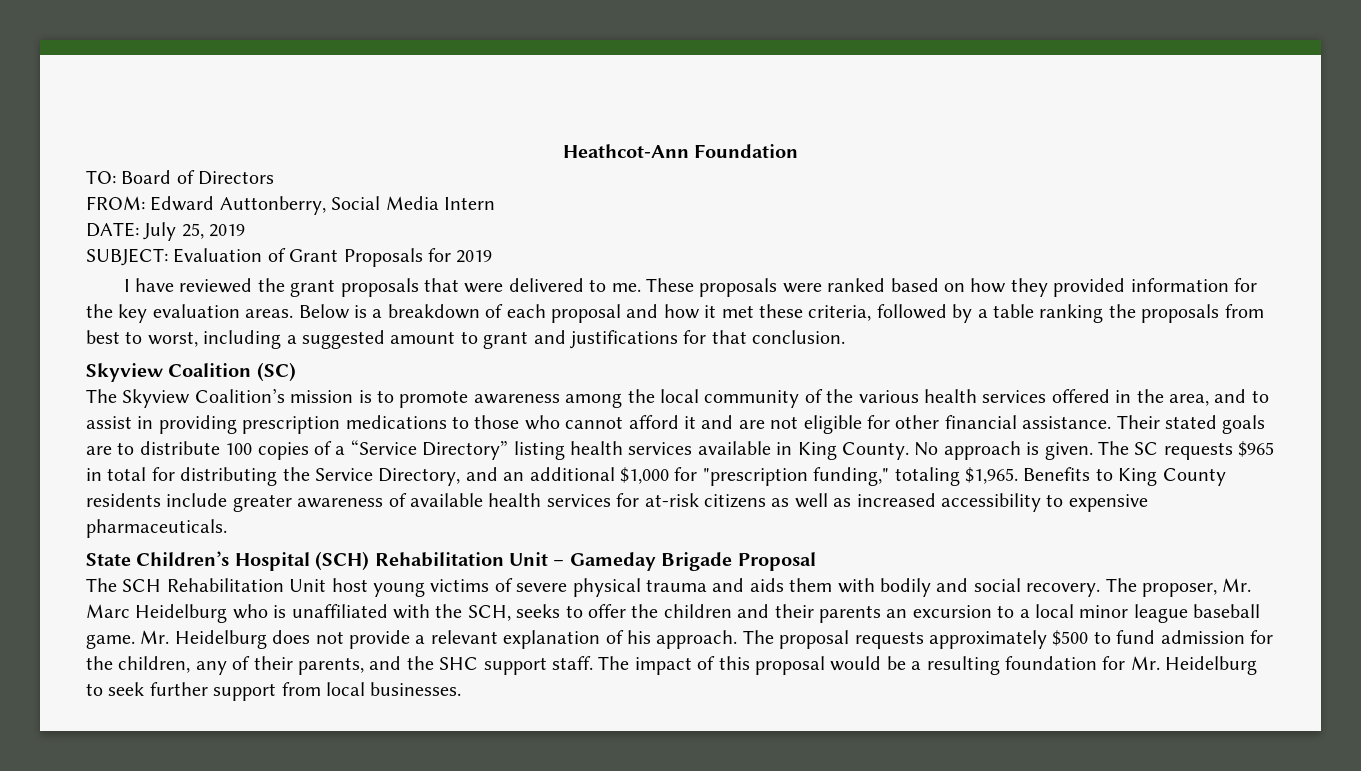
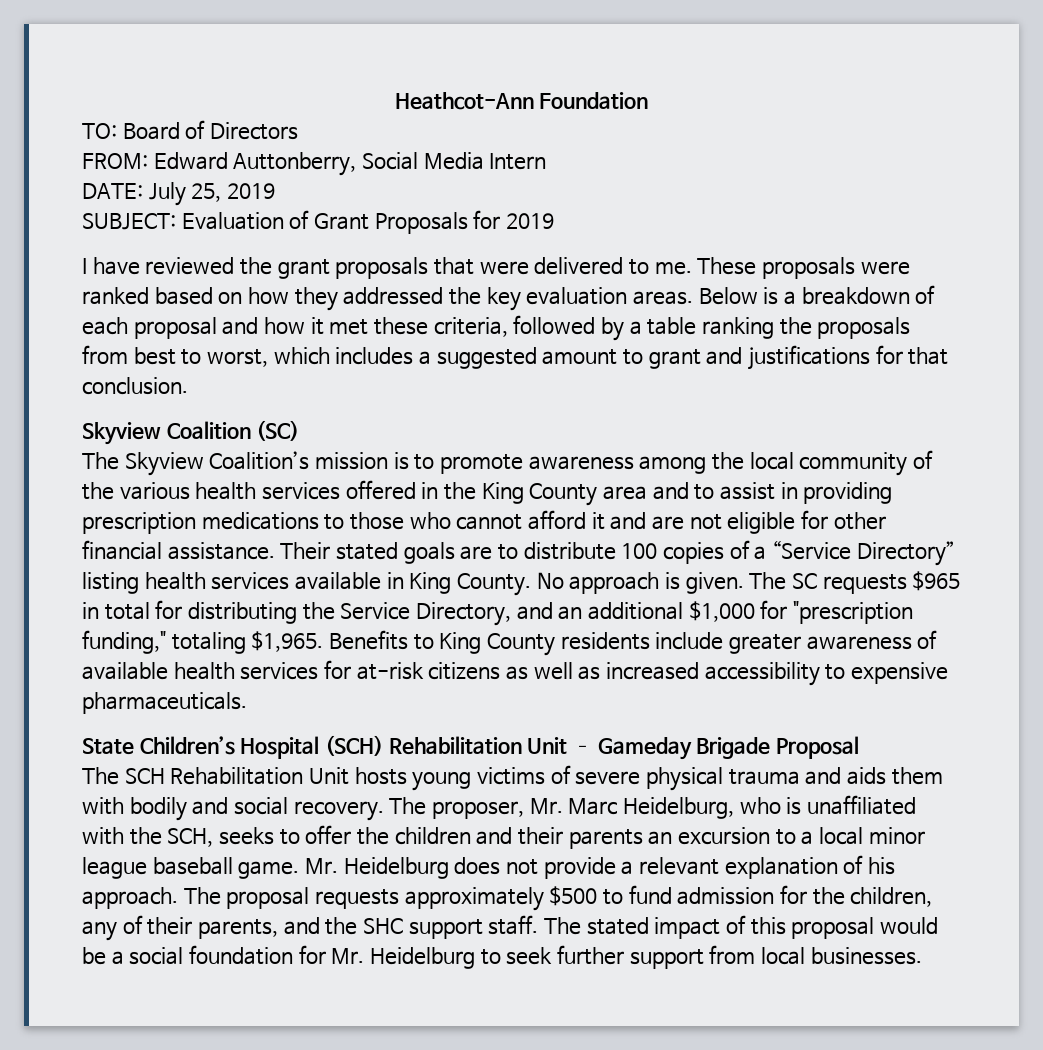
- These proposals were ranked based on how they provided information for the key evaluation areas.
+ These proposals were ranked based on how they addressed the key evaluation areas.
- Below is a breakdown of each proposal and how it met these criteria, followed by a table ranking the proposals from best to worst, including a suggested amount to grant and justifications for that conclusion.
+ Below is a breakdown of each proposal and how it met these criteria, followed by a table ranking the proposals from best to worst, which includes a suggested amount to grant and justifications for that conclusion.
- The Skyview Coalition’s mission is to promote awareness among the local community of the various health services offered in the area, and to assist in providing prescription medications to those who cannot afford it and are not eligible for other financial assistance.
+ The Skyview Coalition’s mission is to promote awareness among the local community of the various health services offered in the King County area and to assist in providing prescription medications to those who cannot afford it and are not eligible for other financial assistance.
- The SCH Rehabilitation Unit host young victims of severe physical trauma and aids them with bodily and social recovery.
+ The SCH Rehabilitation Unit hosts young victims of severe physical trauma and aids them with bodily and social recovery.
- The proposer, Mr. Marc Heidelburg who is unaffiliated with the SCH, seeks to offer the children and their parents an excursion to a local minor league baseball game.
+ The proposer, Mr. Marc Heidelburg, who is unaffiliated with the SCH, seeks to offer the children and their parents an excursion to a local minor league baseball game.
- The impact of this proposal would be a resulting foundation for Mr. Heidelburg to seek further support from local businesses.
+ The stated impact of this proposal would be a social foundation for Mr. Heidelburg to seek further support from local businesses.

